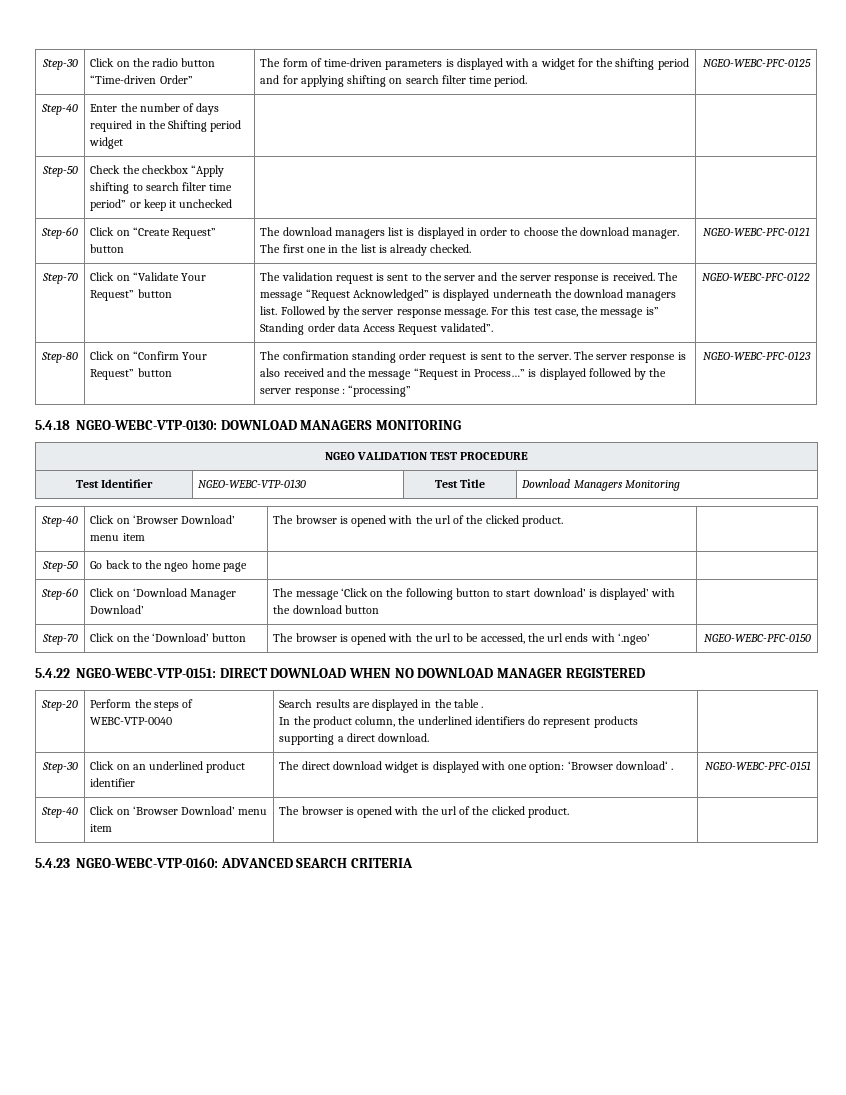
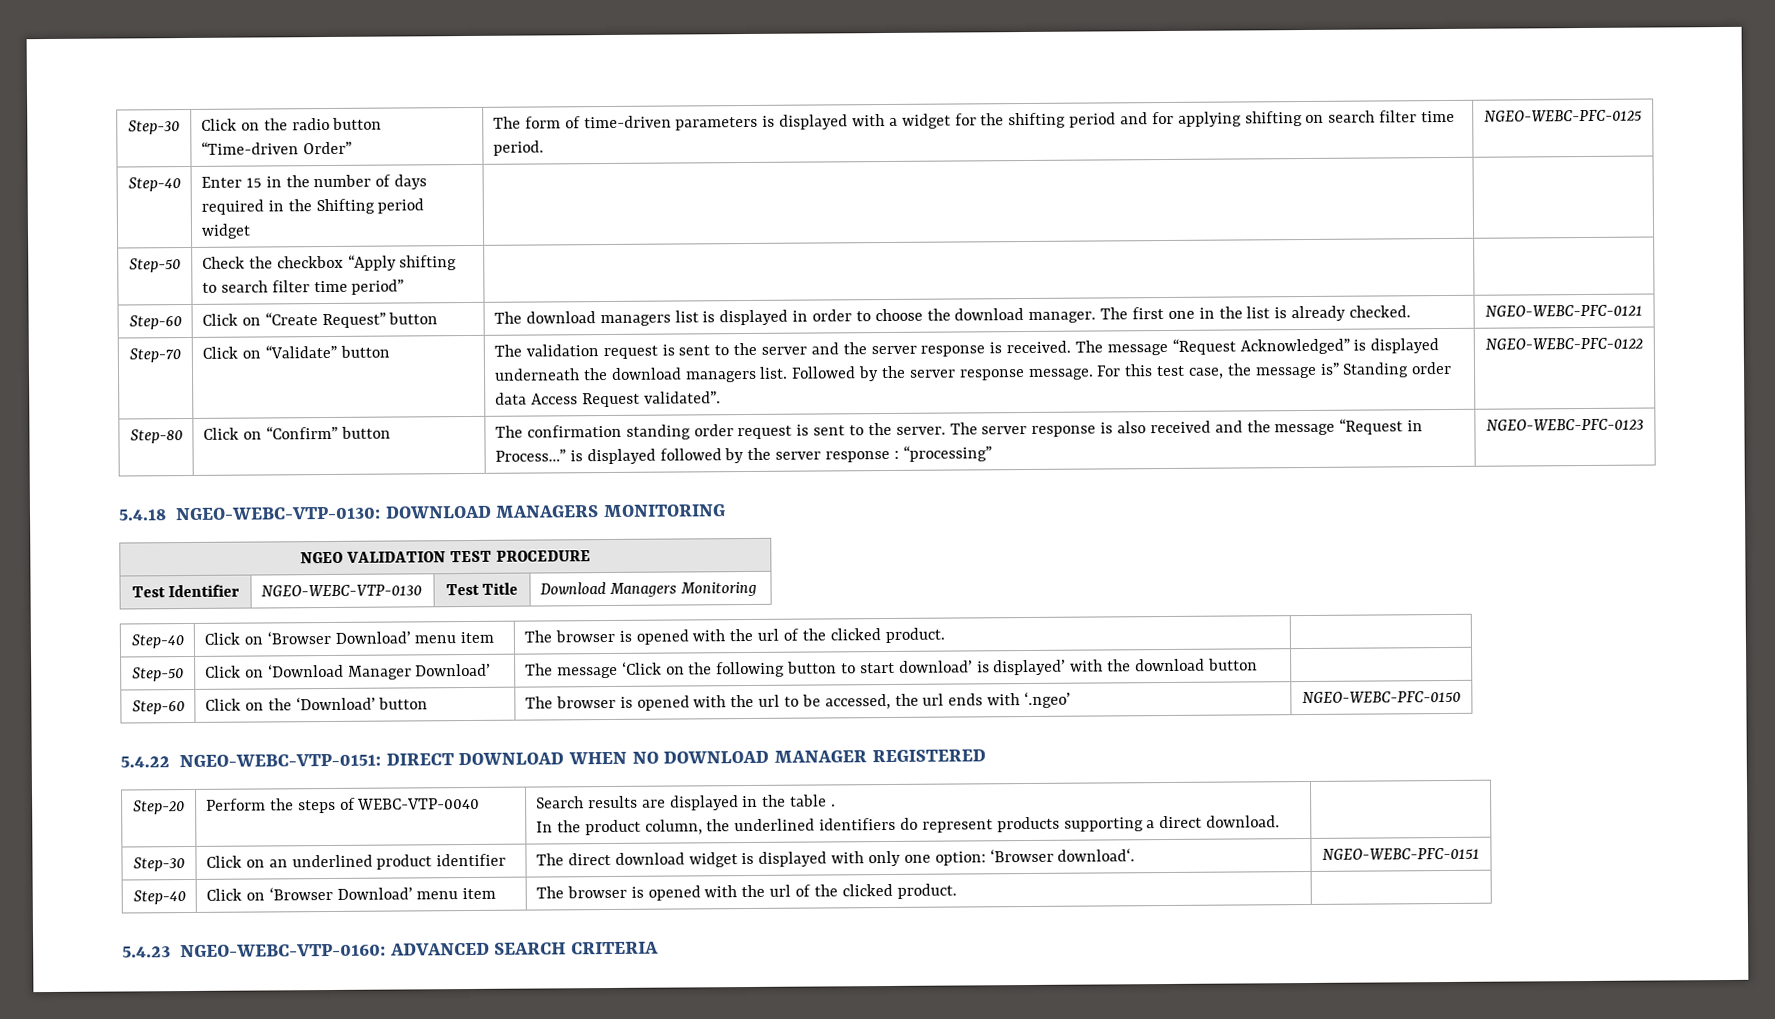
- Step-40 | Enter the number of days required in the Shifting period widget | |
+ Step-40 | Enter 15 in the number of days required in the Shifting period widget | |
- Step-50 | Check the checkbox “Apply shifting to search filter time period” or keep it unchecked | |
+ Step-50 | Check the checkbox “Apply shifting to search filter time period” | |
- Click on “Validate Your Request” button
+ Click on “Validate” button
- Step-80 | Click on “Confirm Your Request” button | The confirmation standing order request is sent to the server. The server response is also received and the message “Request in Process…” is displayed followed by the server response : “processing” | NGEO-WEBC-PFC-0123
+ Step-80 | Click on “Confirm” button | The confirmation standing order request is sent to the server. The server response is also received and the message “Request in Process…” is displayed followed by the server response : “processing” | NGEO-WEBC-PFC-0123
- Step-50 | Go back to the ngeo home page | |
- Step-60 | Click on ‘Download Manager Download’ | The message ‘Click on the following button to start download’ is displayed’ with the download button |
+ Step-50 | Click on ‘Download Manager Download’ | The message ‘Click on the following button to start download’ is displayed’ with the download button |
- Step-70 | Click on the ‘Download’ button | The browser is opened with the url to be accessed, the url ends with ‘.ngeo’ | NGEO-WEBC-PFC-0150
+ Step-60 | Click on the ‘Download’ button | The browser is opened with the url to be accessed, the url ends with ‘.ngeo’ | NGEO-WEBC-PFC-0150
- Step-30 | Click on an underlined product identifier | The direct download widget is displayed with one option: ‘Browser download‘ . | NGEO-WEBC-PFC-0151
+ Step-30 | Click on an underlined product identifier | The direct download widget is displayed with only one option: ‘Browser download‘. | NGEO-WEBC-PFC-0151

